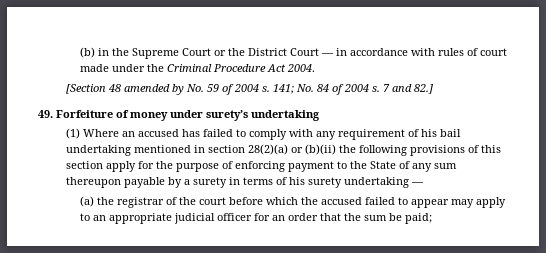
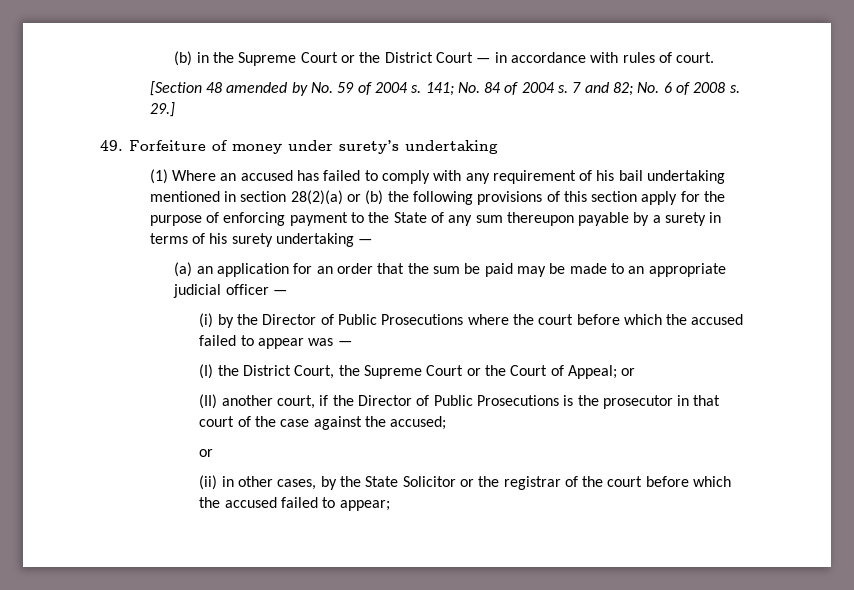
- (b) in the Supreme Court or the District Court — in accordance with rules of court made under the Criminal Procedure Act 2004.
+ (b) in the Supreme Court or the District Court — in accordance with rules of court.
- 7 and 82.]
+ 7 and 82; No. 6 of 2008 s. 29.]
- (1) Where an accused has failed to comply with any requirement of his bail undertaking mentioned in section 28(2)(a) or (b)(ii) the following provisions of this section apply for the purpose of enforcing payment to the State of any sum thereupon payable by a surety in terms of his surety undertaking —
+ (1) Where an accused has failed to comply with any requirement of his bail undertaking mentioned in section 28(2)(a) or (b) the following provisions of this section apply for the purpose of enforcing payment to the State of any sum thereupon payable by a surety in terms of his surety undertaking —
- (a) the registrar of the court before which the accused failed to appear may apply to an appropriate judicial officer for an order that the sum be paid;
+ (a) an application for an order that the sum be paid may be made to an appropriate judicial officer —
+ (i) by the Director of Public Prosecutions where the court before which the accused failed to appear was —
+ (I) the District Court, the Supreme Court or the Court of Appeal; or
+ (II) another court, if the Director of Public Prosecutions is the prosecutor in that court of the case against the accused;
+ or
+ (ii) in other cases, by the State Solicitor or the registrar of the court before which the accused failed to appear;

